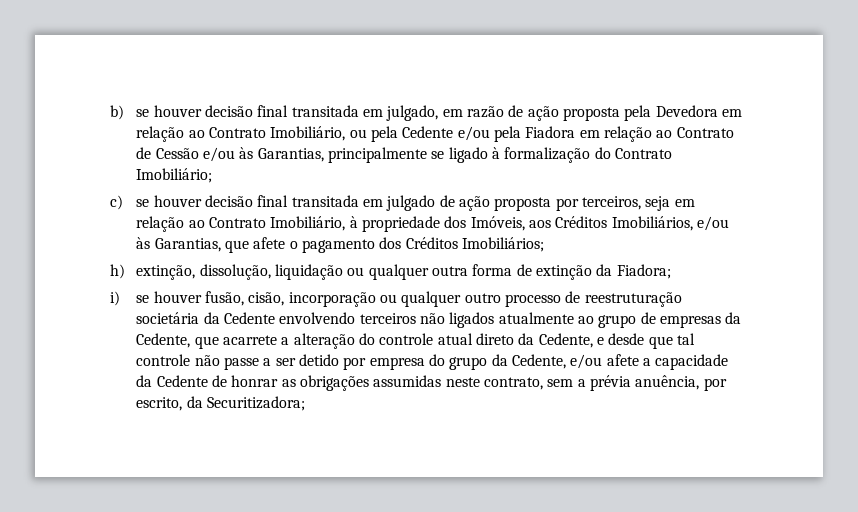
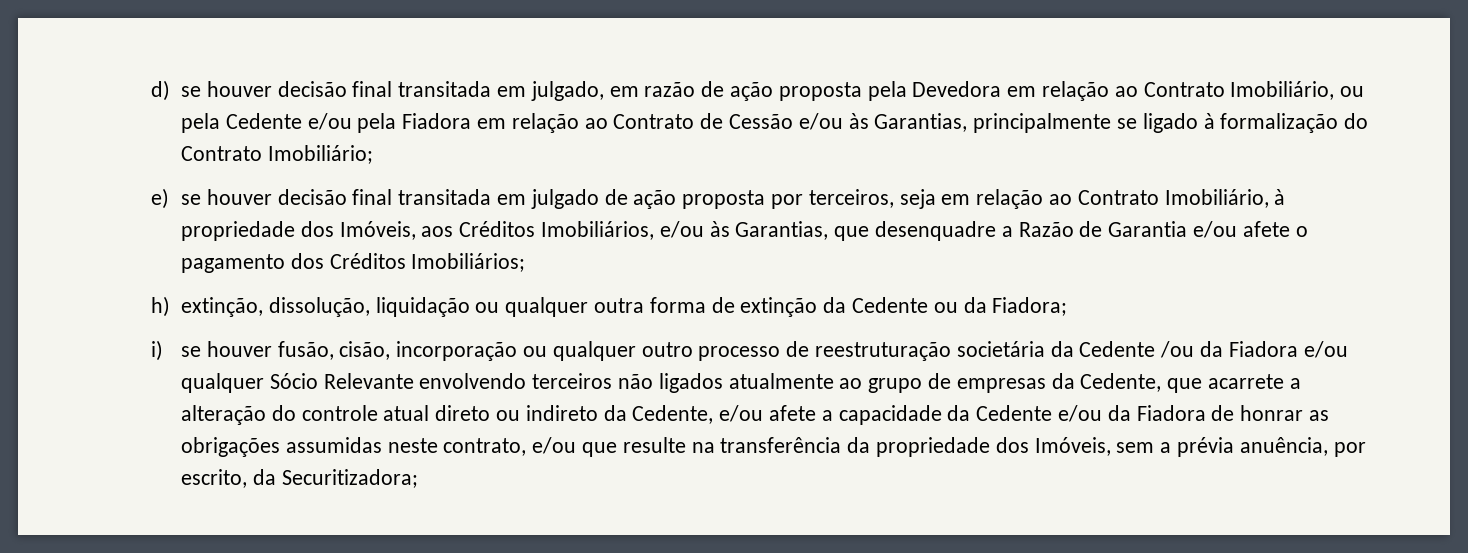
- b) se houver decisão final transitada em julgado, em razão de ação proposta pela Devedora em relação ao Contrato Imobiliário, ou pela Cedente e/ou pela Fiadora em relação ao Contrato de Cessão e/ou às Garantias, principalmente se ligado à formalização do Contrato Imobiliário;
+ d) se houver decisão final transitada em julgado, em razão de ação proposta pela Devedora em relação ao Contrato Imobiliário, ou pela Cedente e/ou pela Fiadora em relação ao Contrato de Cessão e/ou às Garantias, principalmente se ligado à formalização do Contrato Imobiliário;
- c) se houver decisão final transitada em julgado de ação proposta por terceiros, seja em relação ao Contrato Imobiliário, à propriedade dos Imóveis, aos Créditos Imobiliários, e/ou às Garantias, que afete o pagamento dos Créditos Imobiliários;
+ e) se houver decisão final transitada em julgado de ação proposta por terceiros, seja em relação ao Contrato Imobiliário, à propriedade dos Imóveis, aos Créditos Imobiliários, e/ou às Garantias, que desenquadre a Razão de Garantia e/ou afete o pagamento dos Créditos Imobiliários;
- h) extinção, dissolução, liquidação ou qualquer outra forma de extinção da Fiadora;
+ h) extinção, dissolução, liquidação ou qualquer outra forma de extinção da Cedente ou da Fiadora;
- i) se houver fusão, cisão, incorporação ou qualquer outro processo de reestruturação societária da Cedente envolvendo terceiros não ligados atualmente ao grupo de empresas da Cedente, que acarrete a alteração do controle atual direto da Cedente, e desde que tal controle não passe a ser detido por empresa do grupo da Cedente, e/ou afete a capacidade da Cedente de honrar as obrigações assumidas neste contrato, sem a prévia anuência, por escrito, da Securitizadora;
+ i) se houver fusão, cisão, incorporação ou qualquer outro processo de reestruturação societária da Cedente /ou da Fiadora e/ou qualquer Sócio Relevante envolvendo terceiros não ligados atualmente ao grupo de empresas da Cedente, que acarrete a alteração do controle atual direto ou indireto da Cedente, e/ou afete a capacidade da Cedente e/ou da Fiadora de honrar as obrigações assumidas neste contrato, e/ou que resulte na transferência da propriedade dos Imóveis, sem a prévia anuência, por escrito, da Securitizadora;

